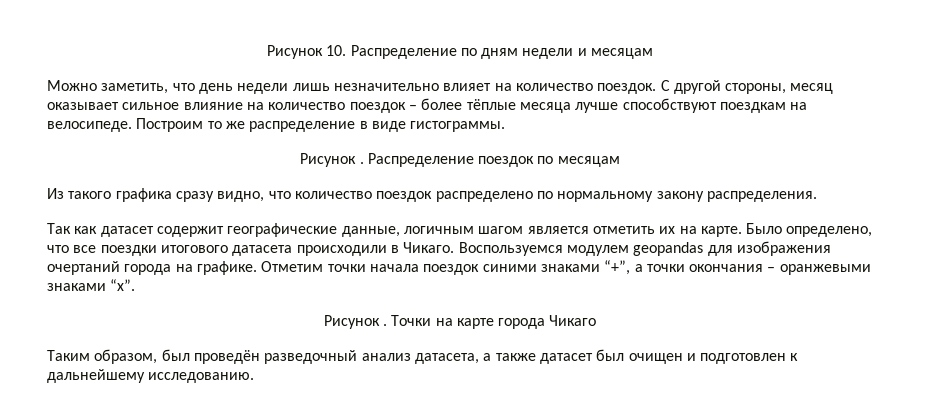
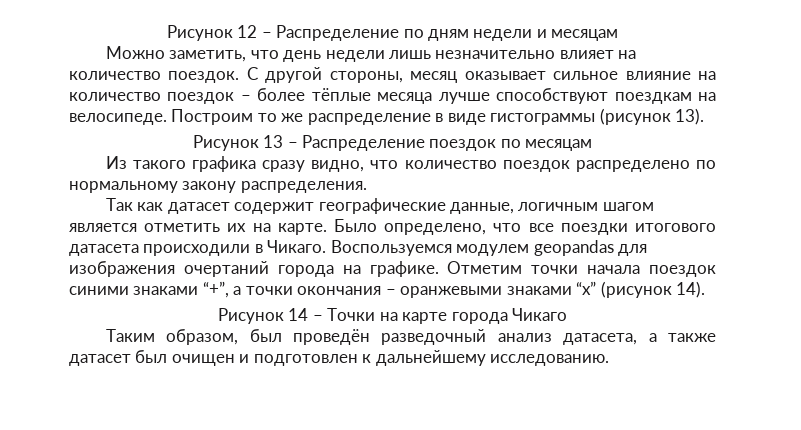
- Рисунок 10. Распределение по дням недели и месяцам
+ Рисунок 12 – Распределение по дням недели и месяцам
- Построим то же распределение в виде гистограммы.
- Рисунок . Распределение поездок по месяцам
+ Построим то же распределение в виде гистограммы (рисунок 13).
+ Рисунок 13 – Распределение поездок по месяцам
- Отметим точки начала поездок синими знаками “+”, а точки окончания – оранжевыми знаками “x”.
- Рисунок . Точки на карте города Чикаго
+ Отметим точки начала поездок синими знаками “+”, а точки окончания – оранжевыми знаками “x” (рисунок 14).
+ Рисунок 14 – Точки на карте города Чикаго

